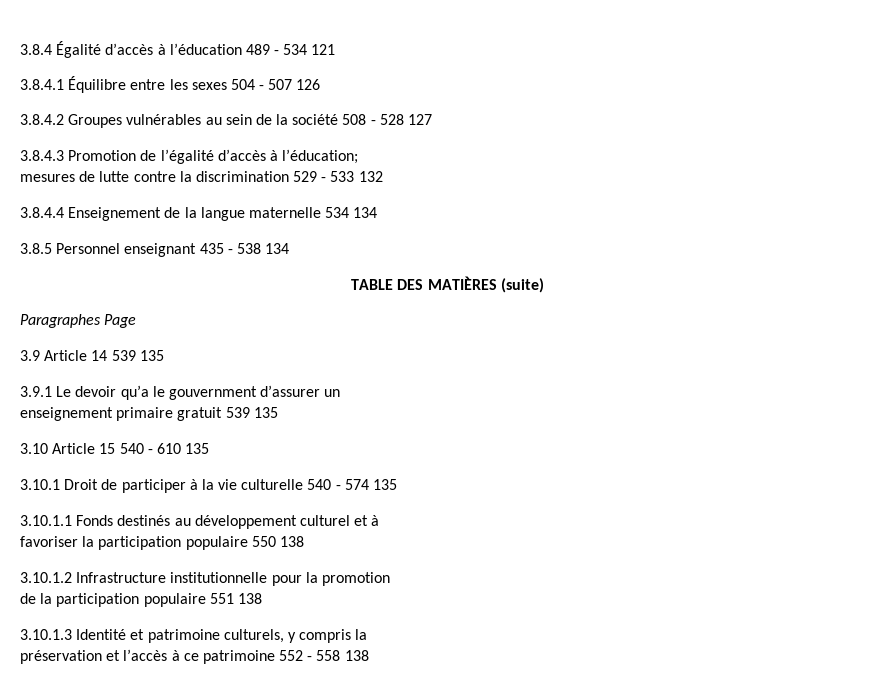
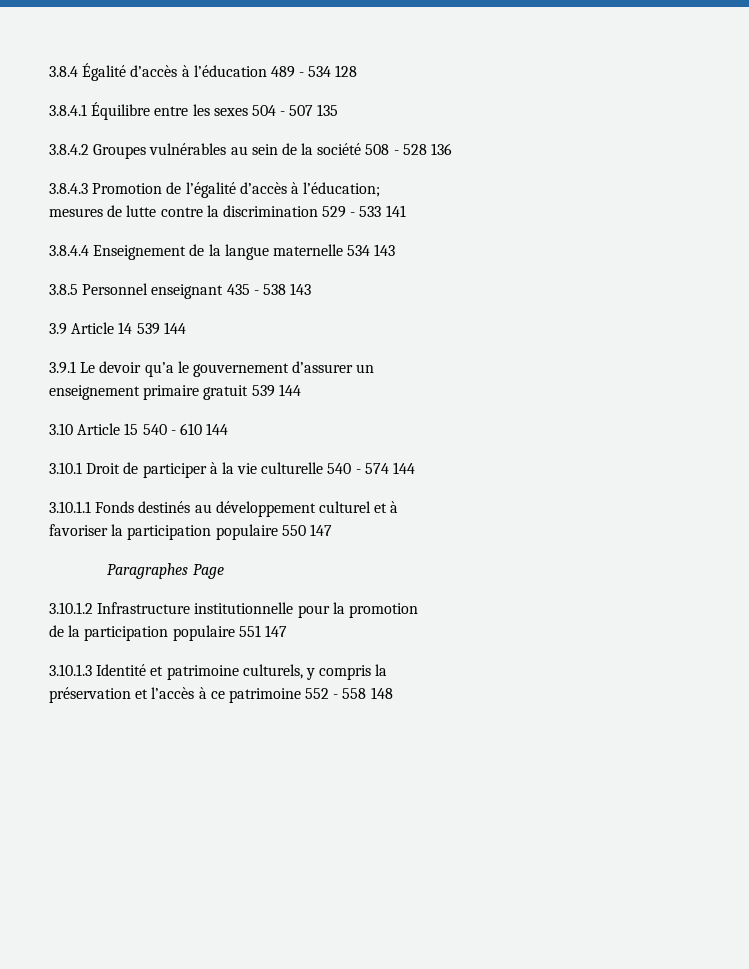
- 3.8.4 Égalité d’accès à l’éducation 489 - 534 121
+ 3.8.4 Égalité d’accès à l’éducation 489 - 534 128
- 3.8.4.1 Équilibre entre les sexes 504 - 507 126
+ 3.8.4.1 Équilibre entre les sexes 504 - 507 135
- 3.8.4.2 Groupes vulnérables au sein de la société 508 - 528 127
+ 3.8.4.2 Groupes vulnérables au sein de la société 508 - 528 136
- mesures de lutte contre la discrimination 529 - 533 132
+ mesures de lutte contre la discrimination 529 - 533 141
- 3.8.4.4 Enseignement de la langue maternelle 534 134
+ 3.8.4.4 Enseignement de la langue maternelle 534 143
- 3.8.5 Personnel enseignant 435 - 538 134
- TABLE DES MATIÈRES (suite)
- Paragraphes Page
+ 3.8.5 Personnel enseignant 435 - 538 143
- 3.9 Article 14 539 135
+ 3.9 Article 14 539 144
- 3.9.1 Le devoir qu’a le gouvernment d’assurer un
+ 3.9.1 Le devoir qu’a le gouvernement d’assurer un
- enseignement primaire gratuit 539 135
+ enseignement primaire gratuit 539 144
- 3.10 Article 15 540 - 610 135
+ 3.10 Article 15 540 - 610 144
- 3.10.1 Droit de participer à la vie culturelle 540 - 574 135
+ 3.10.1 Droit de participer à la vie culturelle 540 - 574 144
- favoriser la participation populaire 550 138
+ favoriser la participation populaire 550 147
+ Paragraphes Page
- de la participation populaire 551 138
+ de la participation populaire 551 147
- préservation et l’accès à ce patrimoine 552 - 558 138
+ préservation et l’accès à ce patrimoine 552 - 558 148

